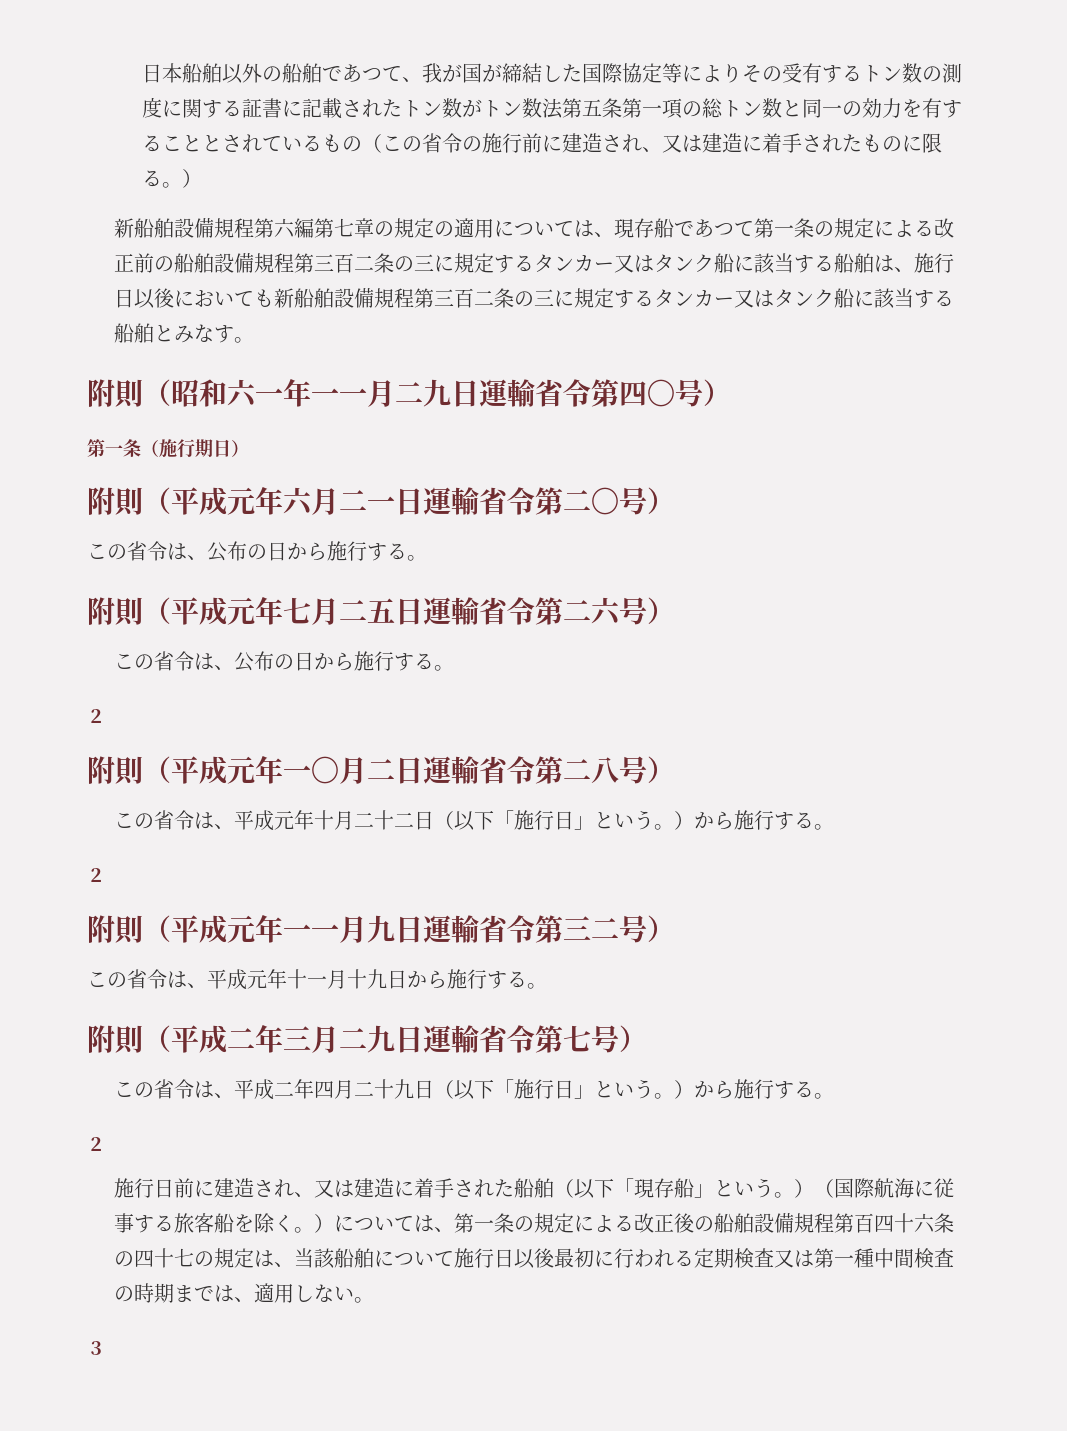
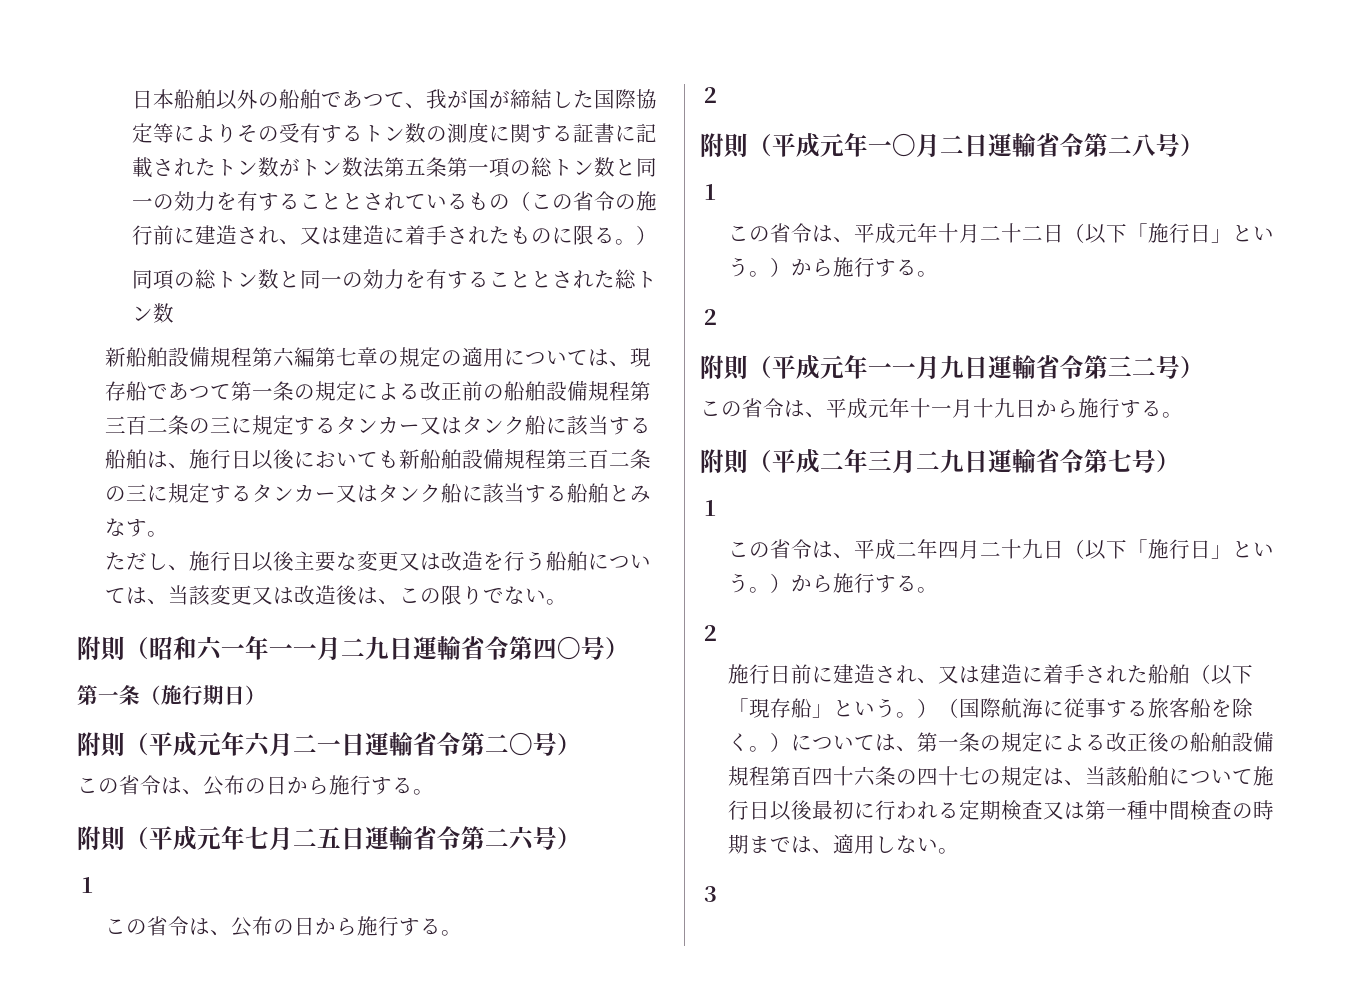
+ 同項の総トン数と同一の効力を有することとされた総トン数
+ ただし、施行日以後主要な変更又は改造を行う船舶については、当該変更又は改造後は、この限りでない。
  附則（平成元年七月二五日運輸省令第二六号）
+ １
  附則（平成元年一〇月二日運輸省令第二八号）
+ １
  附則（平成二年三月二九日運輸省令第七号）
+ １

